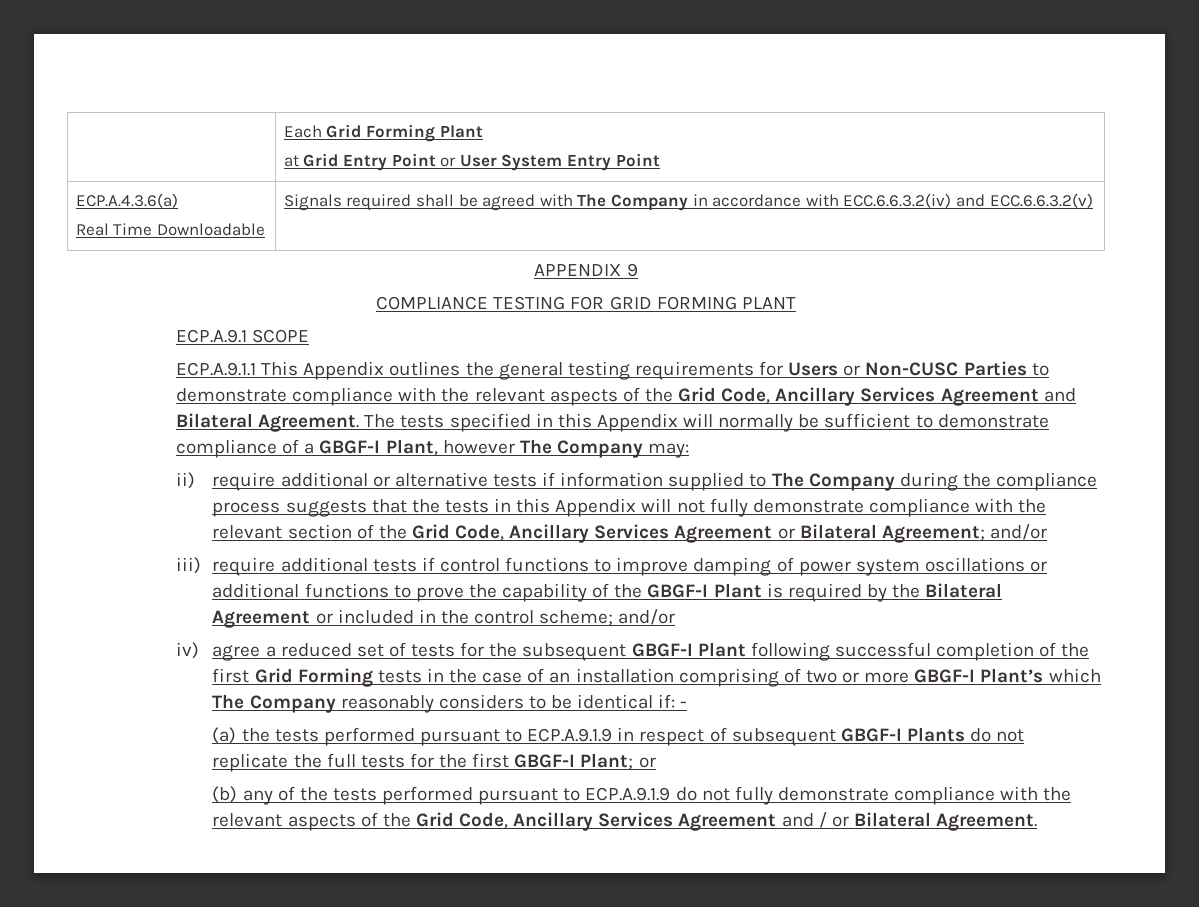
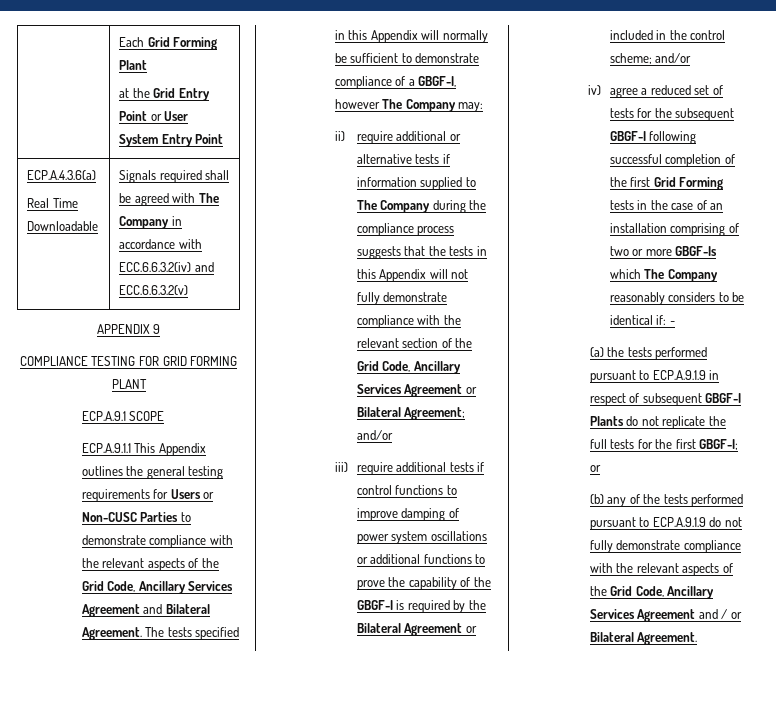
  | Each Grid Forming Plant
- at Grid Entry Point or User System Entry Point
+ at the Grid Entry Point or User System Entry Point
- The tests specified in this Appendix will normally be sufficient to demonstrate compliance of a GBGF-I Plant, however The Company may:
+ The tests specified in this Appendix will normally be sufficient to demonstrate compliance of a GBGF-I, however The Company may:
- iii) require additional tests if control functions to improve damping of power system oscillations or additional functions to prove the capability of the GBGF-I Plant is required by the Bilateral Agreement or included in the control scheme; and/or
+ iii) require additional tests if control functions to improve damping of power system oscillations or additional functions to prove the capability of the GBGF-I is required by the Bilateral Agreement or included in the control scheme; and/or
- iv) agree a reduced set of tests for the subsequent GBGF-I Plant following successful completion of the first Grid Forming tests in the case of an installation comprising of two or more GBGF-I Plant’s which The Company reasonably considers to be identical if: -
+ iv) agree a reduced set of tests for the subsequent GBGF-I following successful completion of the first Grid Forming tests in the case of an installation comprising of two or more GBGF-Is which The Company reasonably considers to be identical if: -
- (a) the tests performed pursuant to ECP.A.9.1.9 in respect of subsequent GBGF-I Plants do not replicate the full tests for the first GBGF-I Plant; or
+ (a) the tests performed pursuant to ECP.A.9.1.9 in respect of subsequent GBGF-I Plants do not replicate the full tests for the first GBGF-I; or

